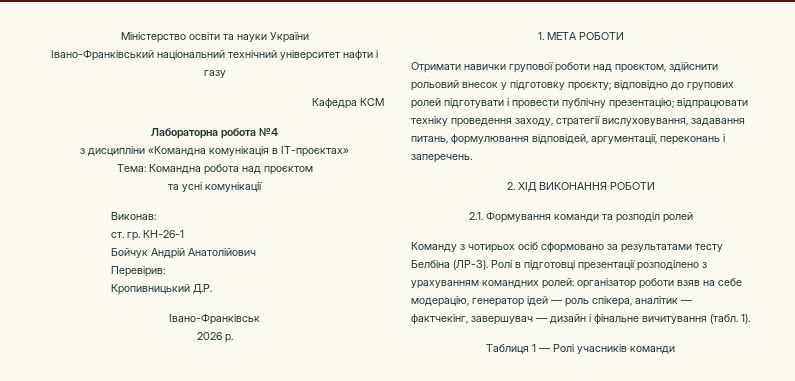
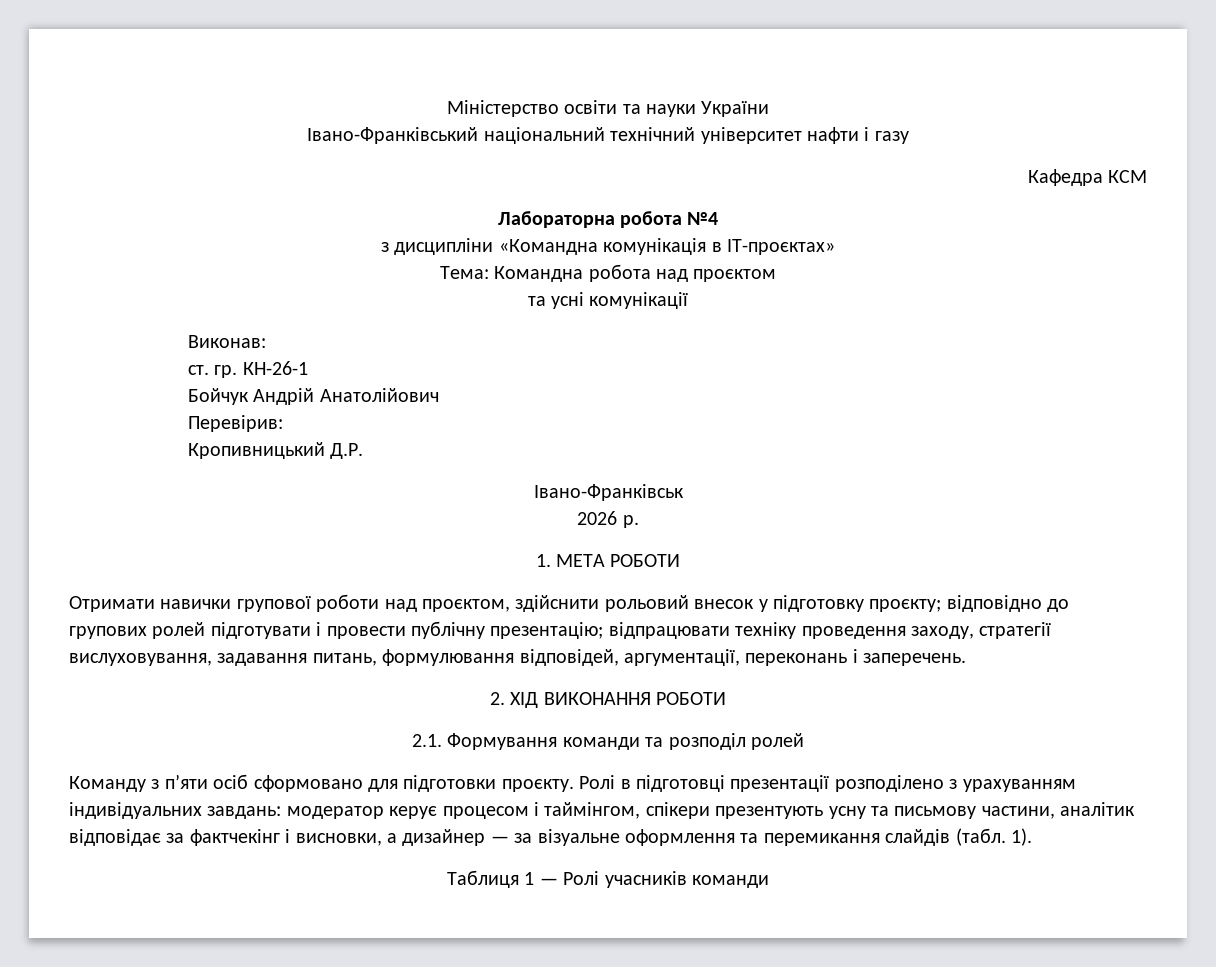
- Команду з чотирьох осіб сформовано за результатами тесту Белбіна (ЛР-3).
+ Команду з п’яти осіб сформовано для підготовки проєкту.
- Ролі в підготовці презентації розподілено з урахуванням командних ролей: організатор роботи взяв на себе модерацію, генератор ідей — роль спікера, аналітик — фактчекінг, завершувач — дизайн і фінальне вичитування (табл.
+ Ролі в підготовці презентації розподілено з урахуванням індивідуальних завдань: модератор керує процесом і таймінгом, спікери презентують усну та письмову частини, аналітик відповідає за фактчекінг і висновки, а дизайнер — за візуальне оформлення та перемикання слайдів (табл.

